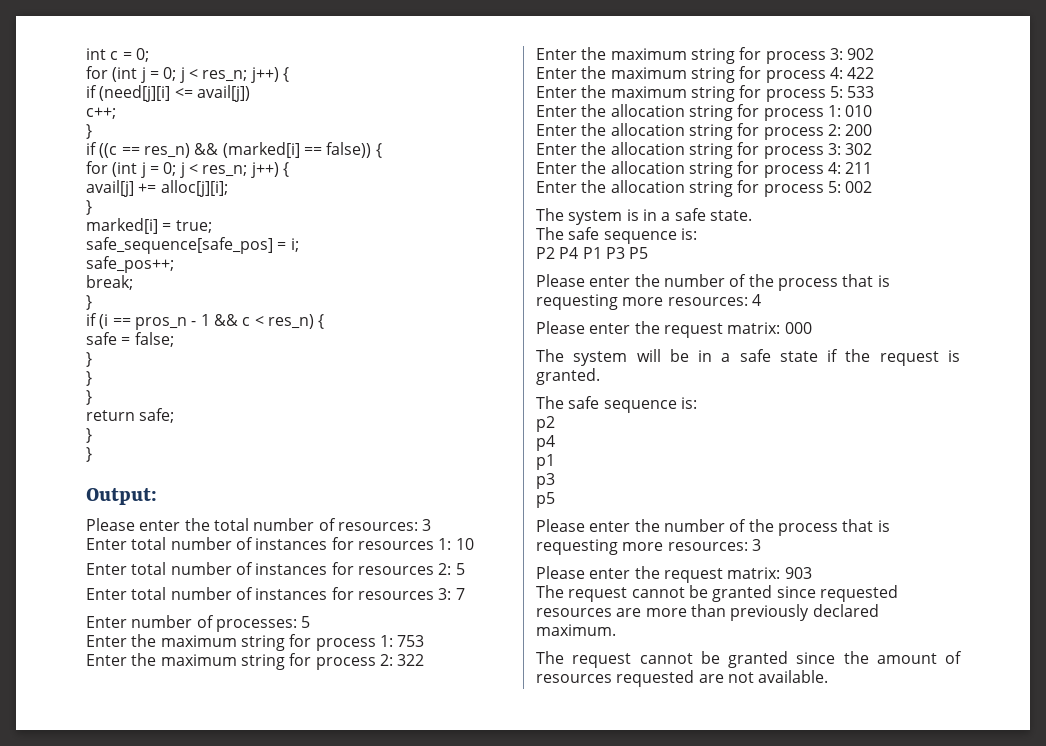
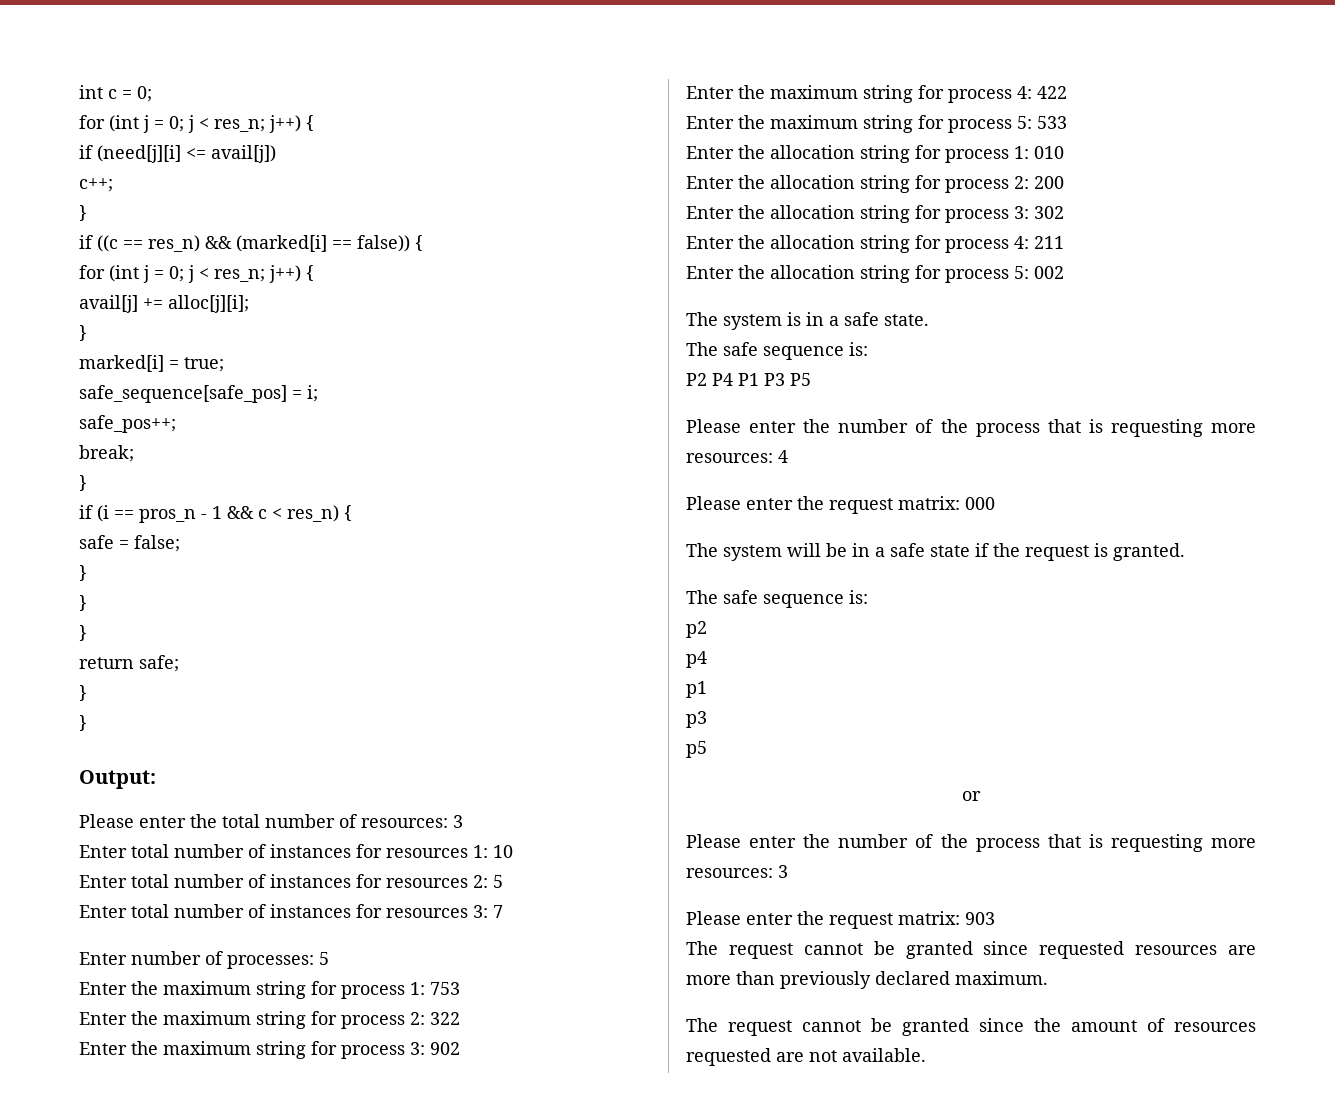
+ or

